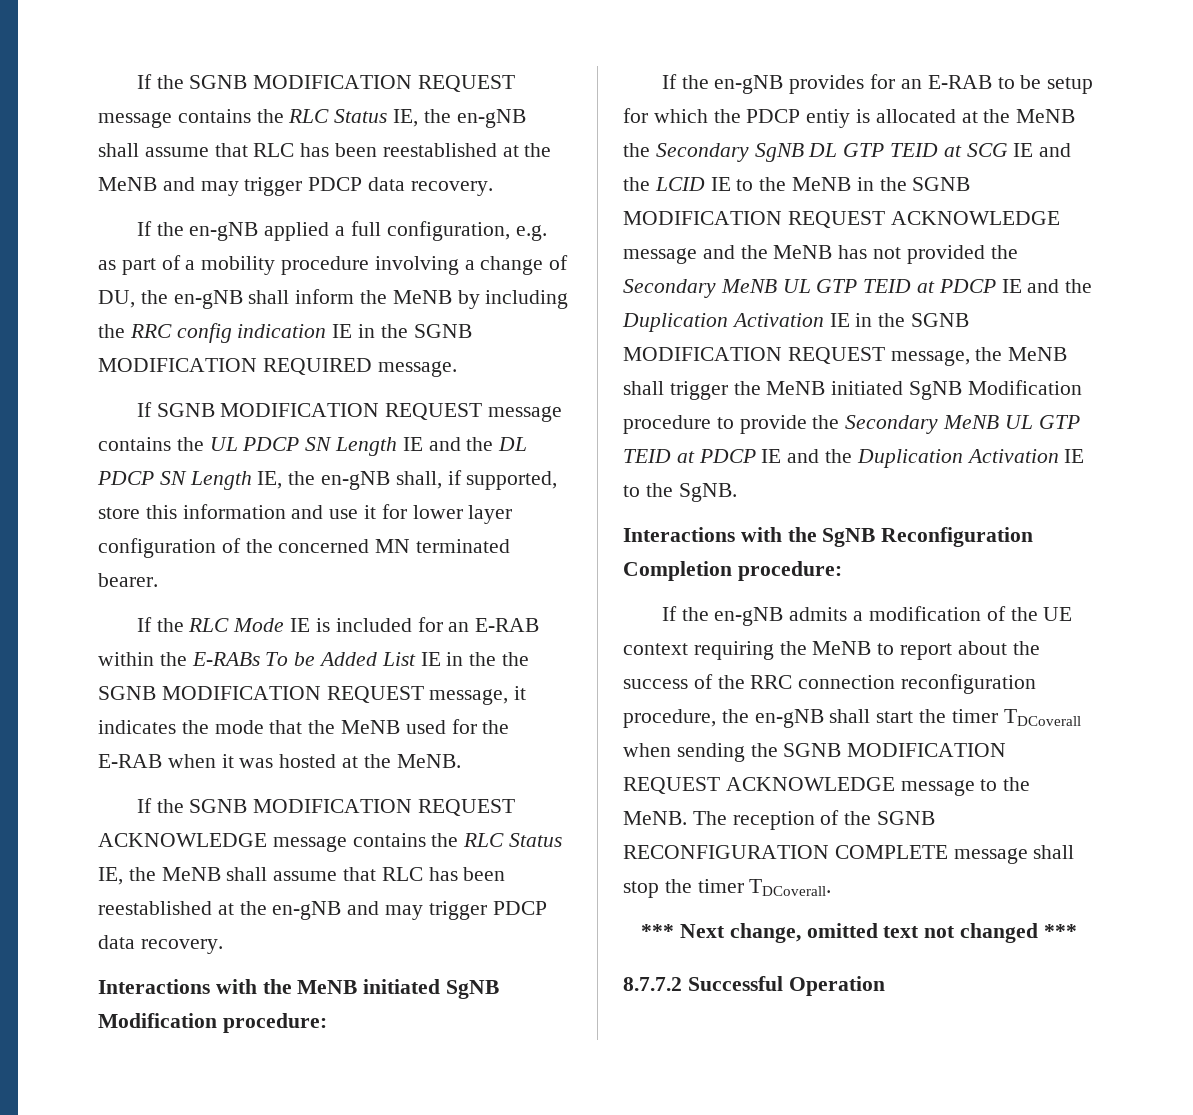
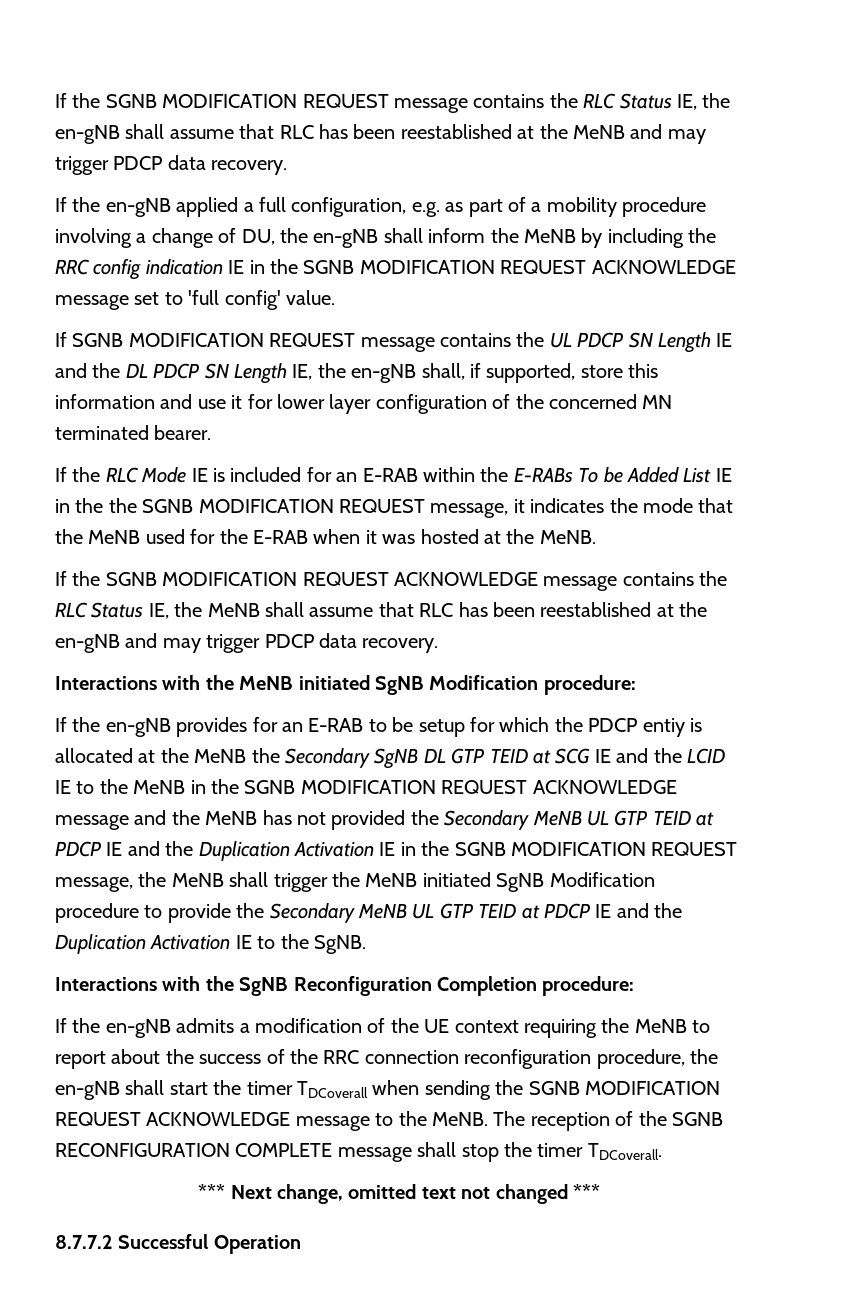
- If the en-gNB applied a full configuration, e.g. as part of a mobility procedure involving a change of DU, the en-gNB shall inform the MeNB by including the RRC config indication IE in the SGNB MODIFICATION REQUIRED message.
+ If the en-gNB applied a full configuration, e.g. as part of a mobility procedure involving a change of DU, the en-gNB shall inform the MeNB by including the RRC config indication IE in the SGNB MODIFICATION REQUEST ACKNOWLEDGE message set to 'full config' value.

